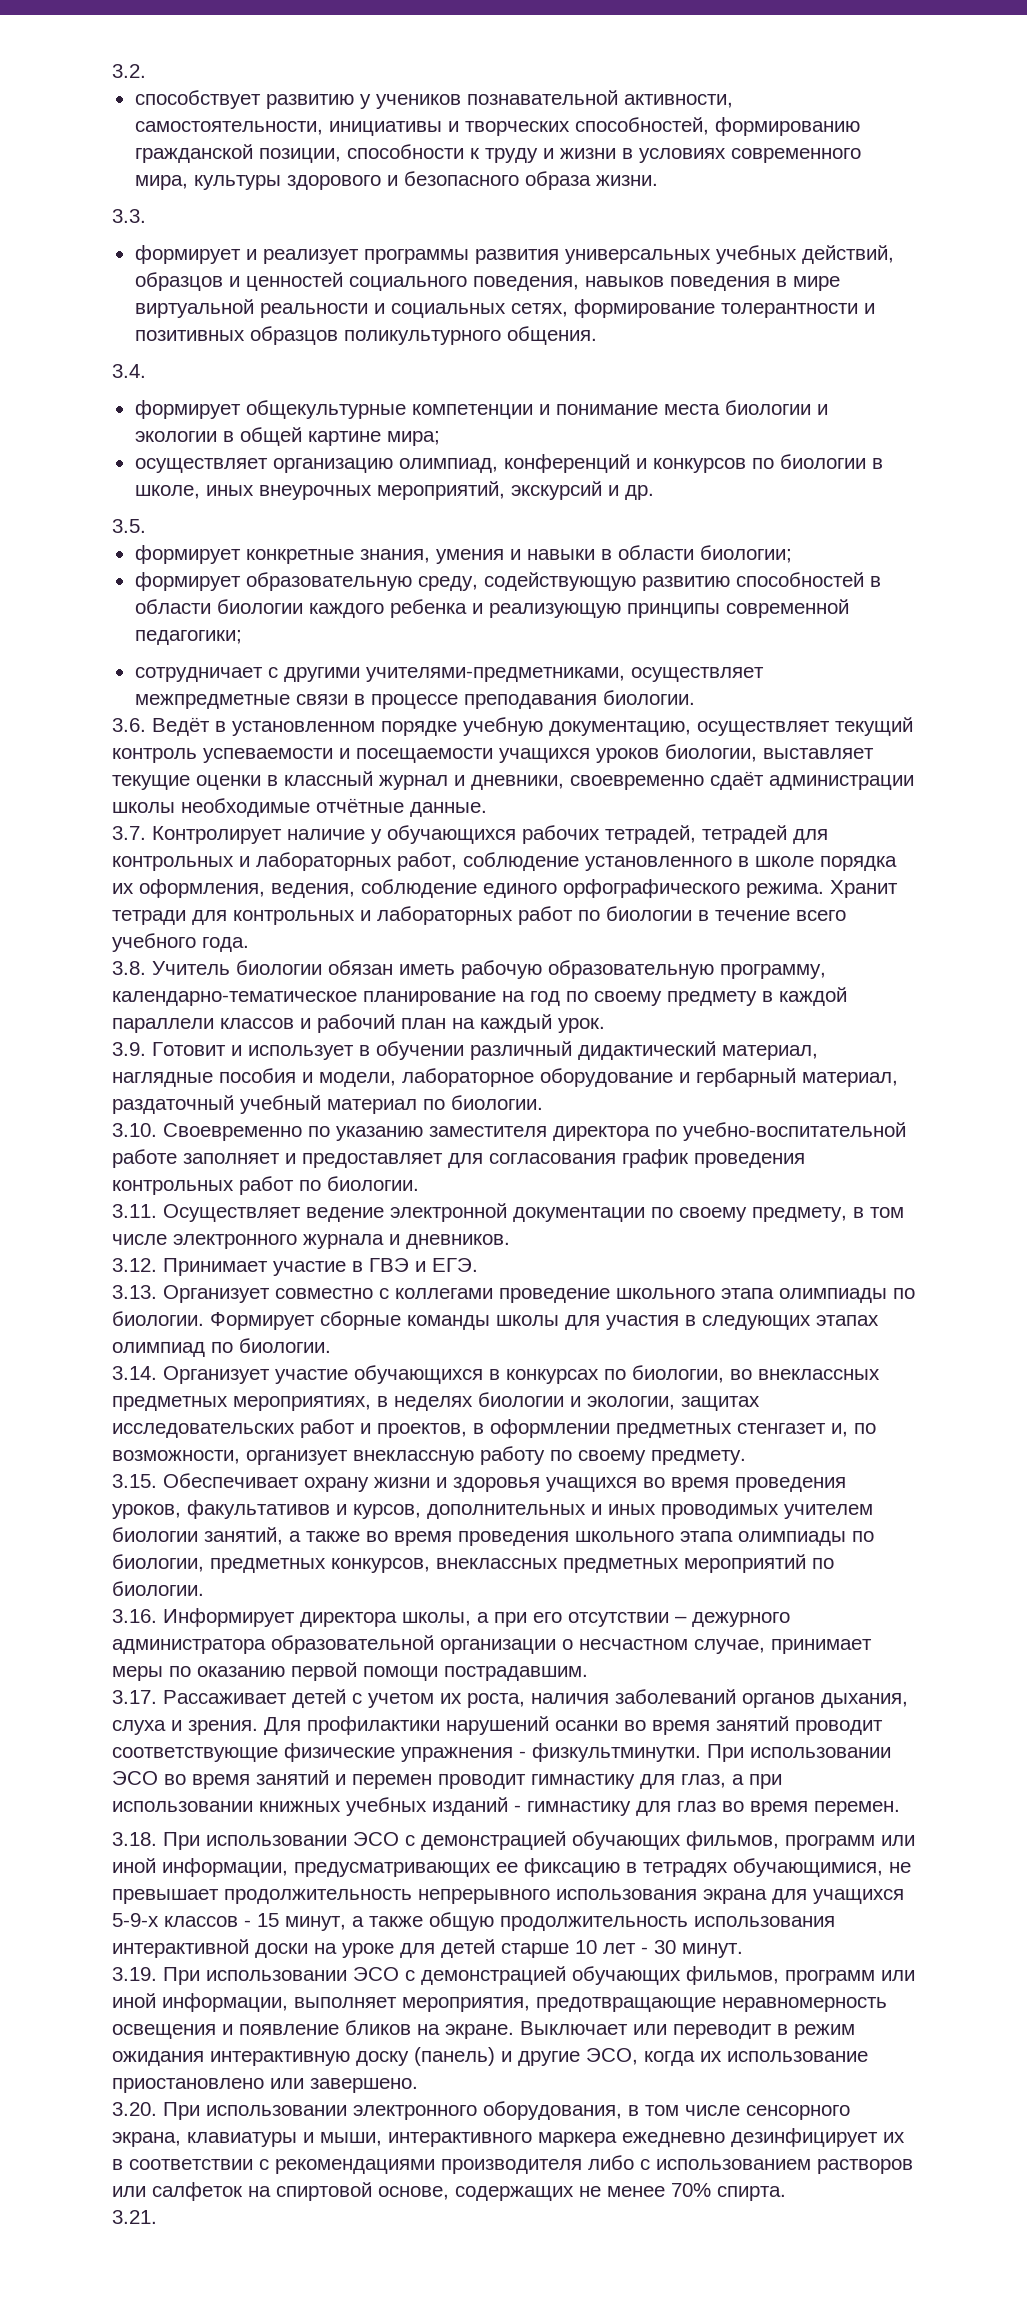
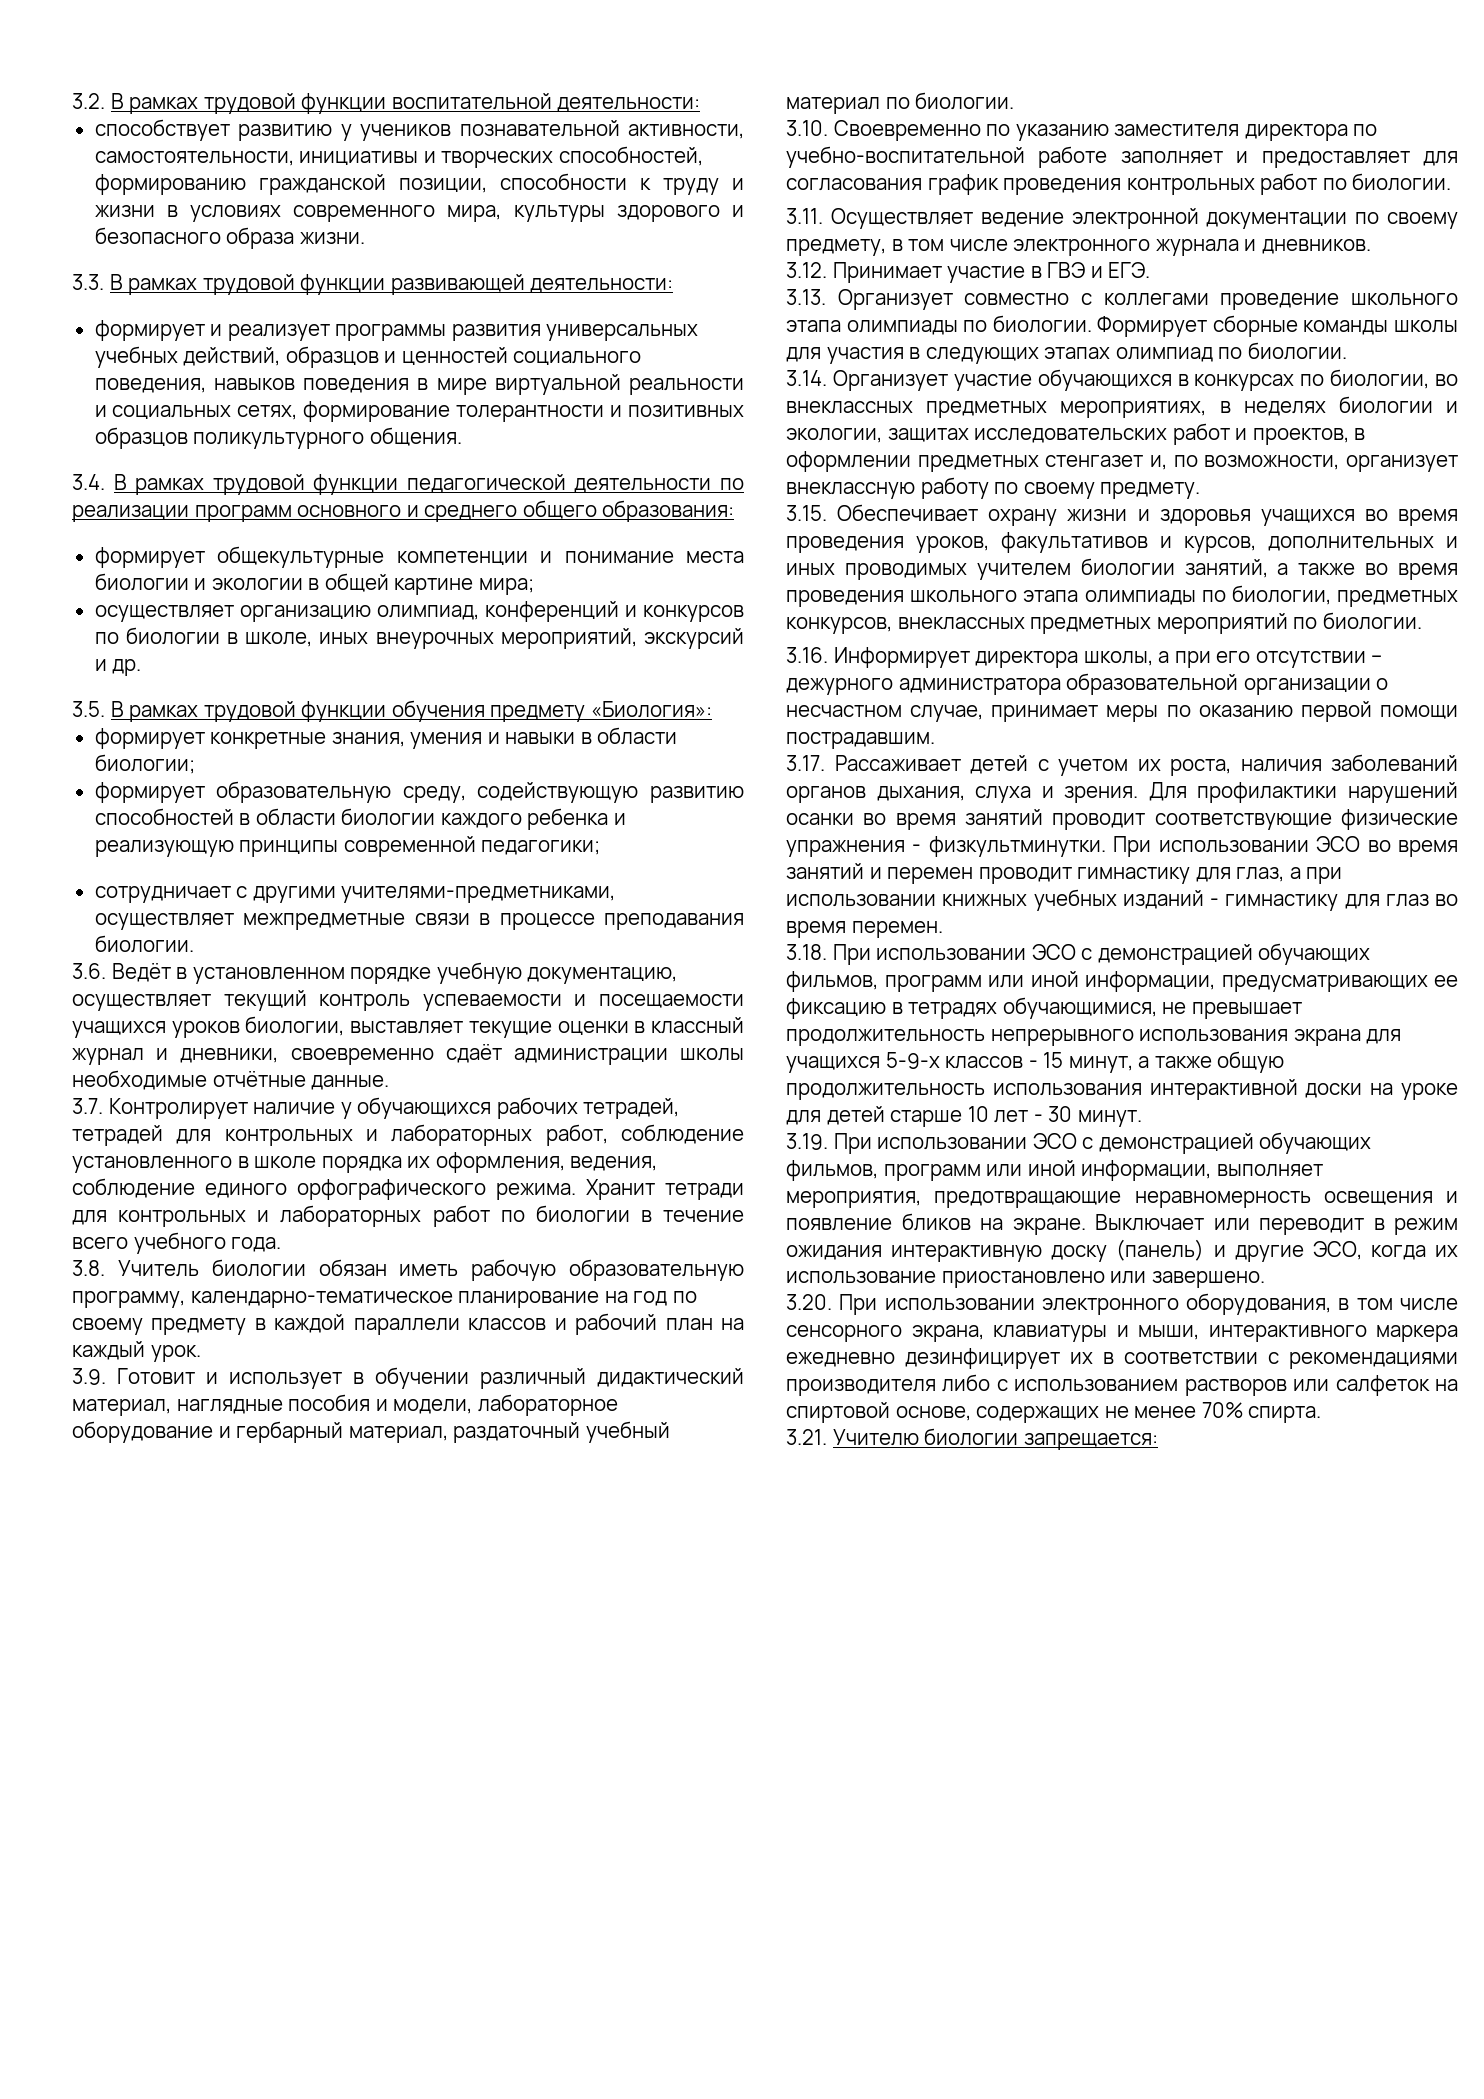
- 3.2.
+ 3.2. В рамках трудовой функции воспитательной деятельности:
- 3.3.
+ 3.3. В рамках трудовой функции развивающей деятельности:
- 3.4.
+ 3.4. В рамках трудовой функции педагогической деятельности по реализации программ основного и среднего общего образования:
- 3.5.
+ 3.5. В рамках трудовой функции обучения предмету «Биология»:
- 3.21.
+ 3.21. Учителю биологии запрещается:

